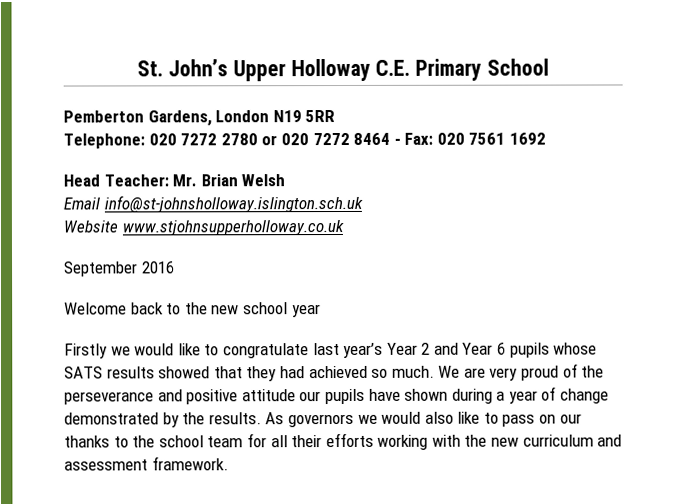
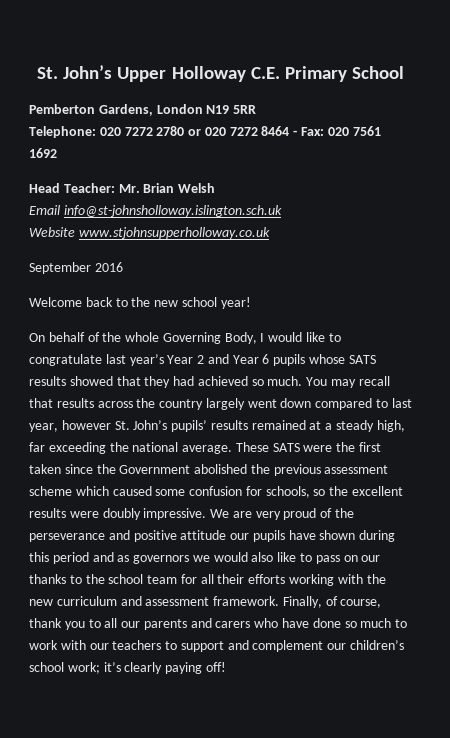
- Welcome back to the new school year
- Firstly we would like to congratulate last year’s Year 2 and Year 6 pupils whose SATS results showed that they had achieved so much.
+ Welcome back to the new school year!
+ On behalf of the whole Governing Body, I would like to congratulate last year’s Year 2 and Year 6 pupils whose SATS results showed that they had achieved so much.
+ You may recall that results across the country largely went down compared to last year, however St. John’s pupils’ results remained at a steady high, far exceeding the national average. These SATS were the first taken since the Government abolished the previous assessment scheme which caused some confusion for schools, so the excellent results were doubly impressive.
- We are very proud of the perseverance and positive attitude our pupils have shown during a year of change demonstrated by the results. As governors we would also like to pass on our thanks to the school team for all their efforts working with the new curriculum and assessment framework.
+ We are very proud of the perseverance and positive attitude our pupils have shown during this period and as governors we would also like to pass on our thanks to the school team for all their efforts working with the new curriculum and assessment framework.
+ Finally, of course, thank you to all our parents and carers who have done so much to work with our teachers to support and complement our children’s school work; it’s clearly paying off!

